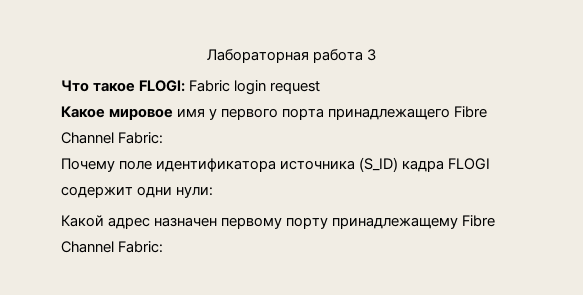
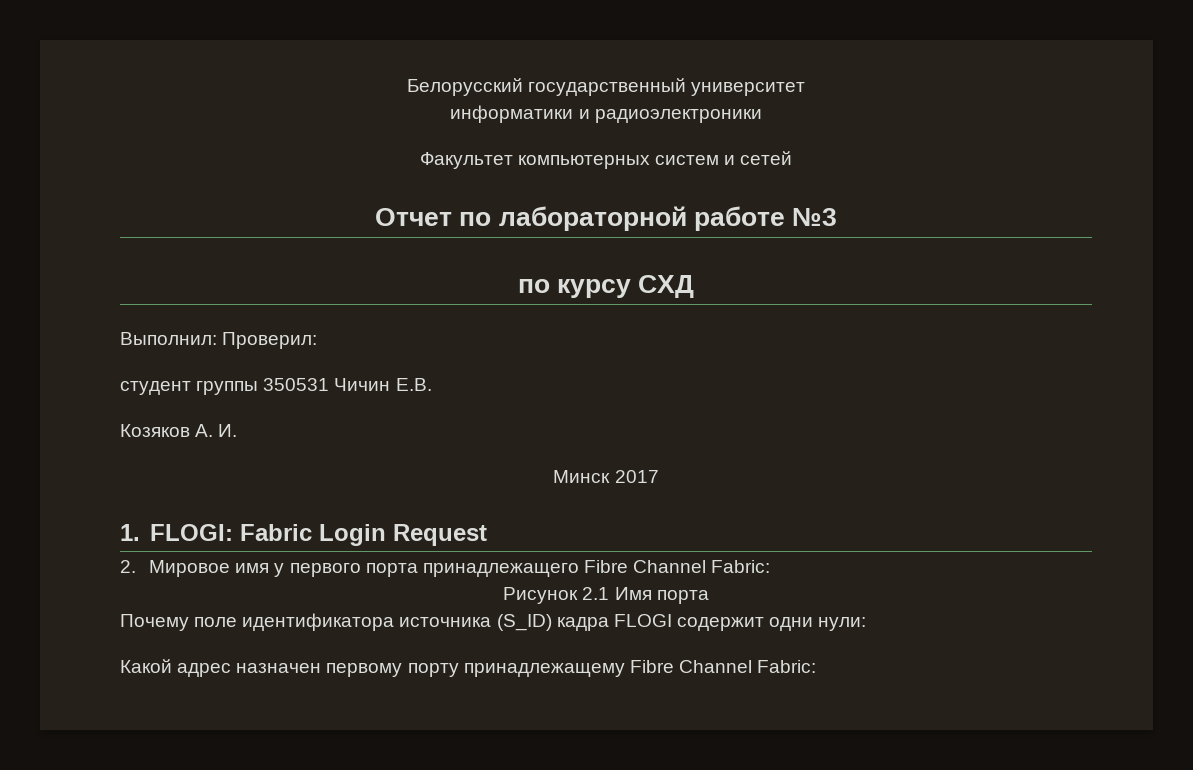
- Лабораторная работа 3
- Что такое FLOGI: Fabric login request
- Какое мировое имя у первого порта принадлежащего Fibre Channel Fabric:
+ Белорусский государственный университет
+ информатики и радиоэлектроники
+ Факультет компьютерных систем и сетей
+ Отчет по лабораторной работе №3
+ по курсу СХД
+ Выполнил: Проверил:
+ студент группы 350531 Чичин Е.В.
+ Козяков А. И.
+ Минск 2017
+ 1. FLOGI: Fabric Login Request
+ 2. Мировое имя у первого порта принадлежащего Fibre Channel Fabric:
+ Рисунок 2.1 Имя порта

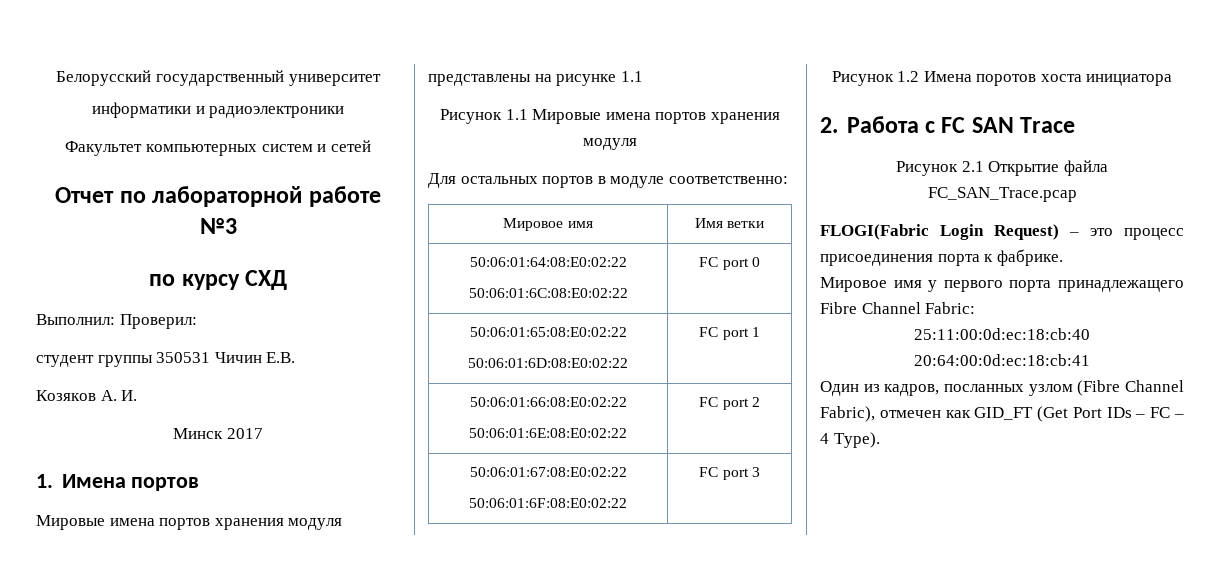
- 1. FLOGI: Fabric Login Request
- 2. Мировое имя у первого порта принадлежащего Fibre Channel Fabric:
+ 1. Имена портов
+ Мировые имена портов хранения модуля представлены на рисунке 1.1
+ Рисунок 1.1 Мировые имена портов хранения модуля
+ Для остальных портов в модуле соответственно:
+ Мировое имя | Имя ветки
+ 50:06:01:64:08:E0:02:22
+ 50:06:01:6C:08:E0:02:22 | FC port 0
+ 50:06:01:65:08:E0:02:22
+ 50:06:01:6D:08:E0:02:22 | FC port 1
+ 50:06:01:66:08:E0:02:22
+ 50:06:01:6E:08:E0:02:22 | FC port 2
+ 50:06:01:67:08:E0:02:22
+ 50:06:01:6F:08:E0:02:22 | FC port 3
+ Рисунок 1.2 Имена поротов хоста инициатора
+ 2. Работа с FC SAN Trace
+ Рисунок 2.1 Открытие файла FC_SAN_Trace.pcap
+ FLOGI(Fabric Login Request) – это процесс присоединения порта к фабрике.
+ Мировое имя у первого порта принадлежащего Fibre Channel Fabric:
- Рисунок 2.1 Имя порта
- Почему поле идентификатора источника (S_ID) кадра FLOGI содержит одни нули:
- Какой адрес назначен первому порту принадлежащему Fibre Channel Fabric:
+ 25:11:00:0d:ec:18:cb:40
+ 20:64:00:0d:ec:18:cb:41
+ Один из кадров, посланных узлом (Fibre Channel Fabric), отмечен как GID_FT (Get Port IDs – FC – 4 Type).

